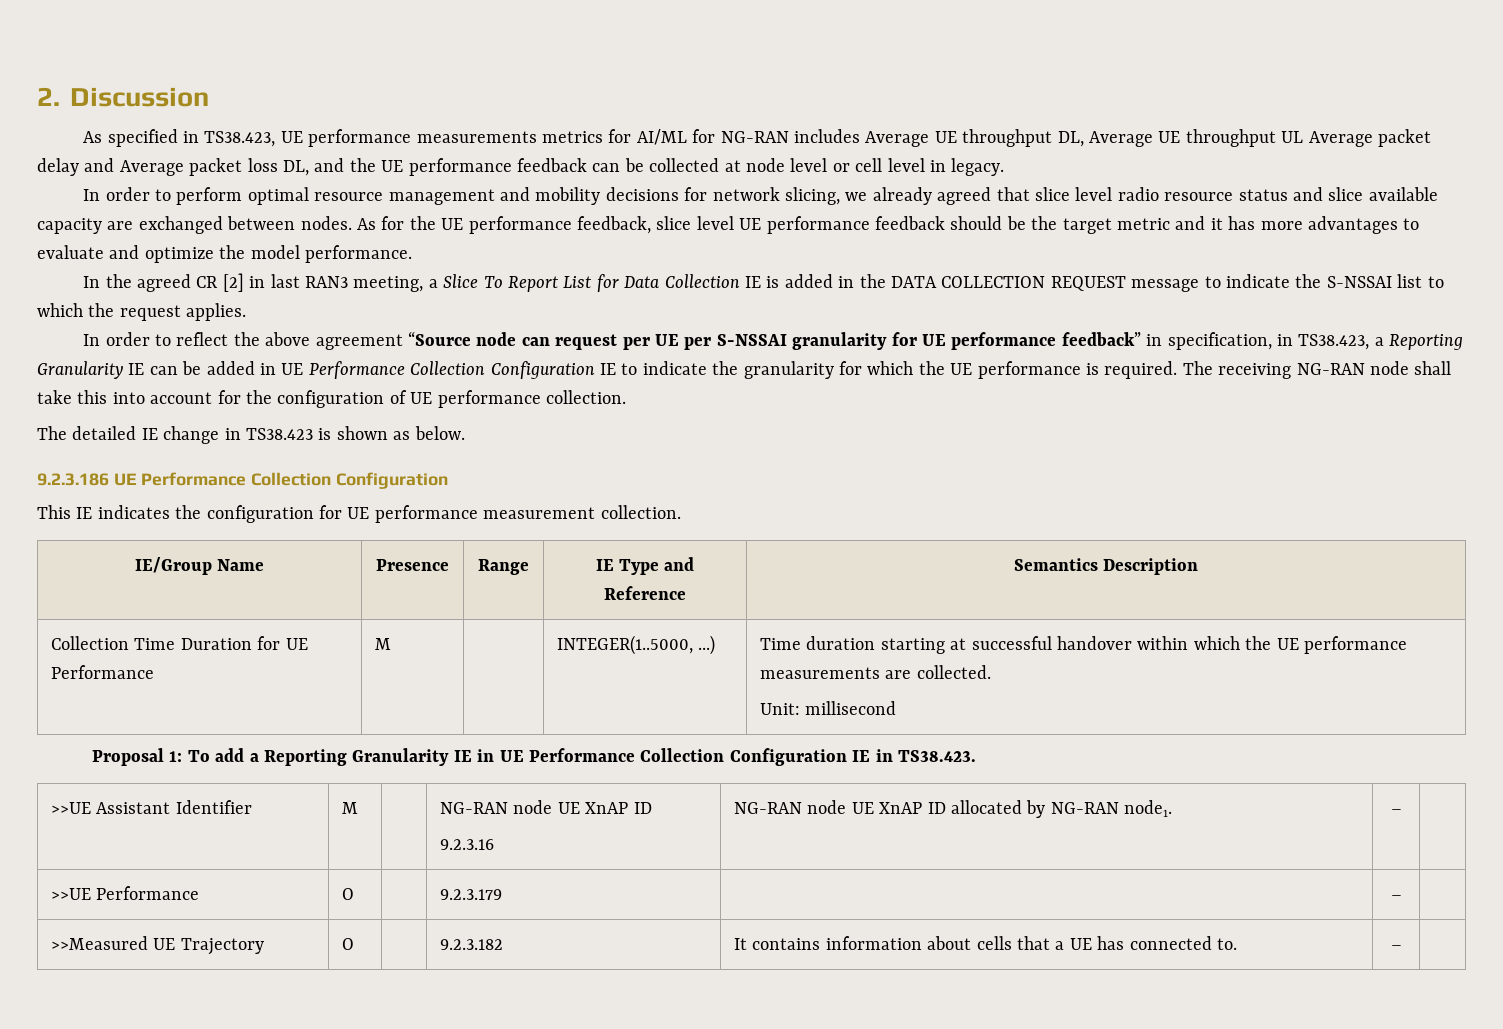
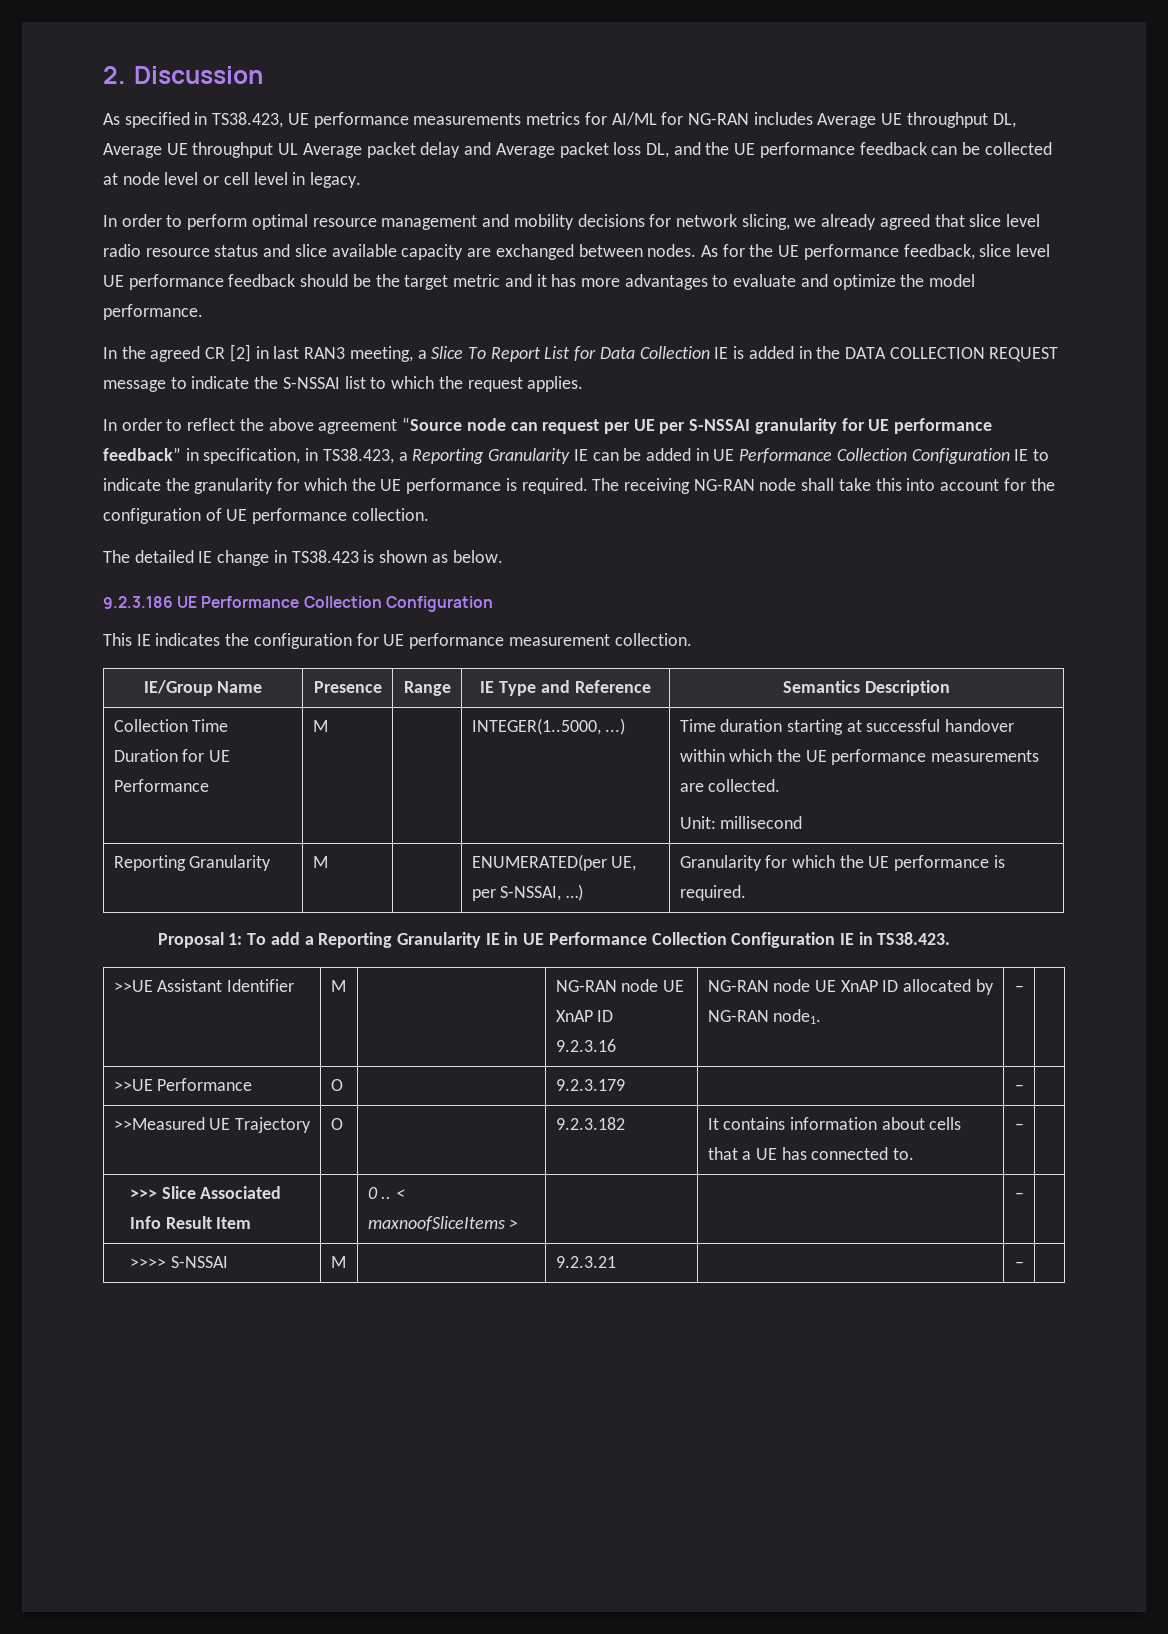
+ Reporting Granularity | M | | ENUMERATED(per UE, per S-NSSAI, …) | Granularity for which the UE performance is required.
+ >>> Slice Associated Info Result Item | | 0 .. < maxnoofSliceItems > | | | – |
+ >>>> S-NSSAI | M | | 9.2.3.21 | | – |

